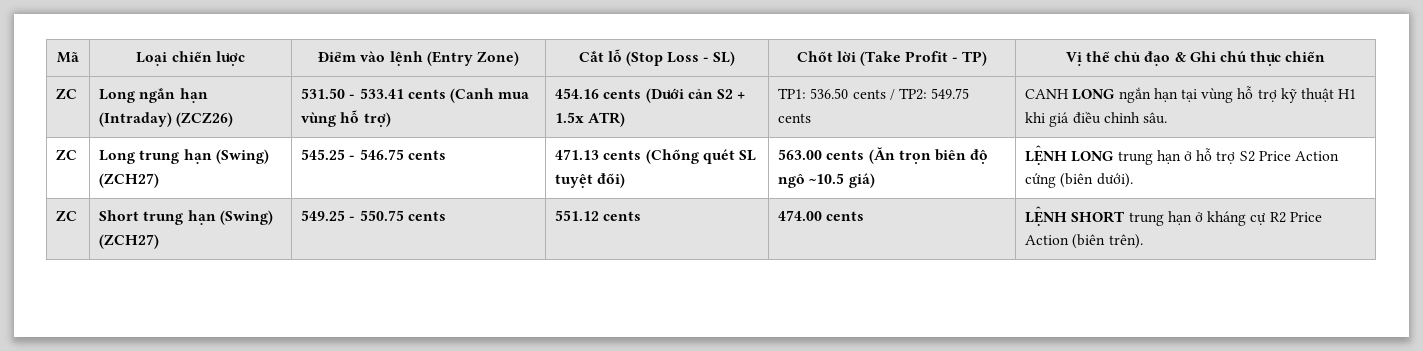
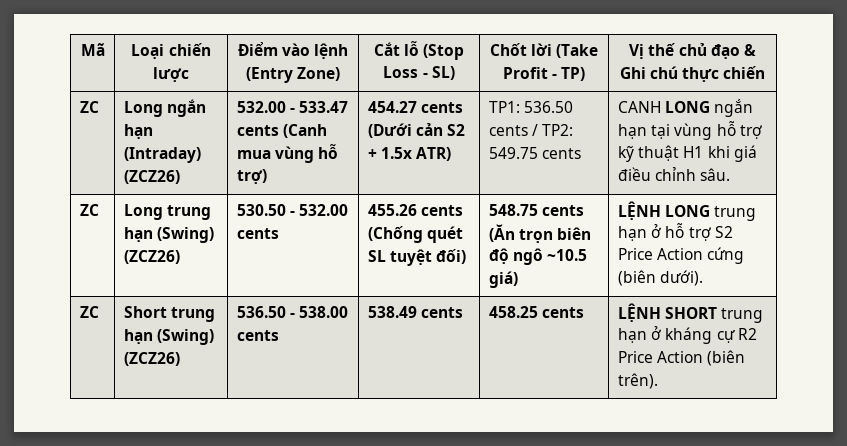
- 531.50 - 533.41 cents (Canh mua vùng hỗ trợ)
+ 532.00 - 533.47 cents (Canh mua vùng hỗ trợ)
- 454.16 cents (Dưới cản S2 + 1.5x ATR)
+ 454.27 cents (Dưới cản S2 + 1.5x ATR)
- ZC | Long trung hạn (Swing) (ZCH27) | 545.25 - 546.75 cents | 471.13 cents (Chống quét SL tuyệt đối) | 563.00 cents (Ăn trọn biên độ ngô ~10.5 giá) | LỆNH LONG trung hạn ở hỗ trợ S2 Price Action cứng (biên dưới).
+ ZC | Long trung hạn (Swing) (ZCZ26) | 530.50 - 532.00 cents | 455.26 cents (Chống quét SL tuyệt đối) | 548.75 cents (Ăn trọn biên độ ngô ~10.5 giá) | LỆNH LONG trung hạn ở hỗ trợ S2 Price Action cứng (biên dưới).
- ZC | Short trung hạn (Swing) (ZCH27) | 549.25 - 550.75 cents | 551.12 cents | 474.00 cents | LỆNH SHORT trung hạn ở kháng cự R2 Price Action (biên trên).
+ ZC | Short trung hạn (Swing) (ZCZ26) | 536.50 - 538.00 cents | 538.49 cents | 458.25 cents | LỆNH SHORT trung hạn ở kháng cự R2 Price Action (biên trên).

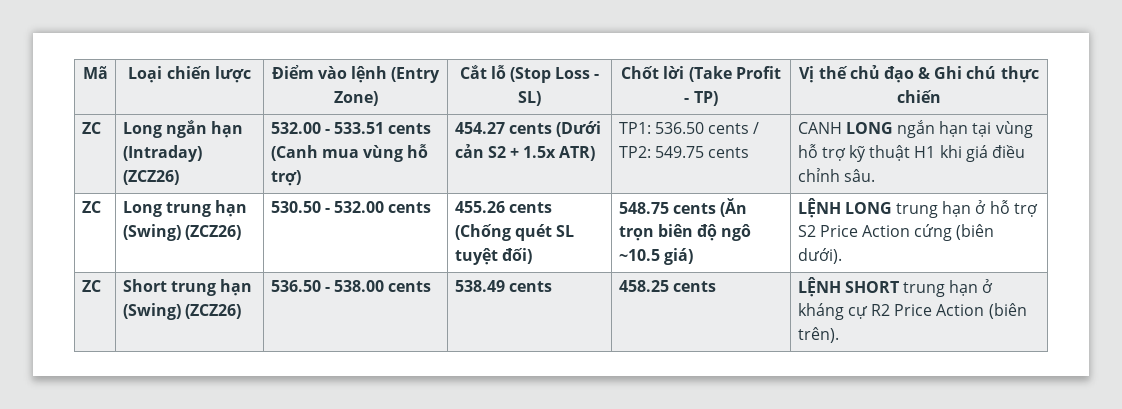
- 532.00 - 533.47 cents (Canh mua vùng hỗ trợ)
+ 532.00 - 533.51 cents (Canh mua vùng hỗ trợ)

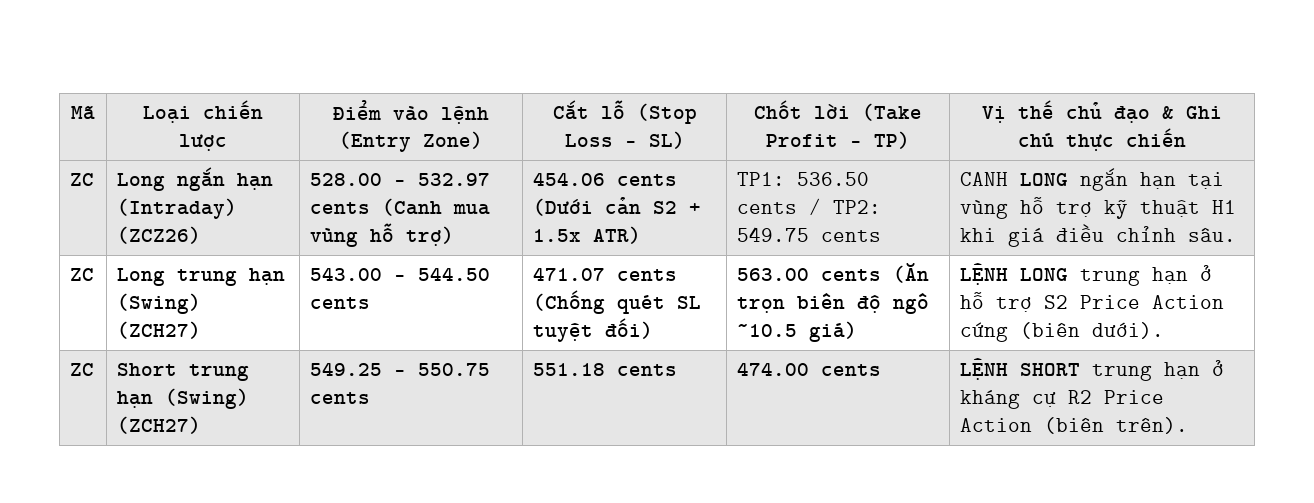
- 532.00 - 533.51 cents (Canh mua vùng hỗ trợ)
+ 528.00 - 532.97 cents (Canh mua vùng hỗ trợ)
- 454.27 cents (Dưới cản S2 + 1.5x ATR)
+ 454.06 cents (Dưới cản S2 + 1.5x ATR)
- ZC | Long trung hạn (Swing) (ZCZ26) | 530.50 - 532.00 cents | 455.26 cents (Chống quét SL tuyệt đối) | 548.75 cents (Ăn trọn biên độ ngô ~10.5 giá) | LỆNH LONG trung hạn ở hỗ trợ S2 Price Action cứng (biên dưới).
+ ZC | Long trung hạn (Swing) (ZCH27) | 543.00 - 544.50 cents | 471.07 cents (Chống quét SL tuyệt đối) | 563.00 cents (Ăn trọn biên độ ngô ~10.5 giá) | LỆNH LONG trung hạn ở hỗ trợ S2 Price Action cứng (biên dưới).
- ZC | Short trung hạn (Swing) (ZCZ26) | 536.50 - 538.00 cents | 538.49 cents | 458.25 cents | LỆNH SHORT trung hạn ở kháng cự R2 Price Action (biên trên).
+ ZC | Short trung hạn (Swing) (ZCH27) | 549.25 - 550.75 cents | 551.18 cents | 474.00 cents | LỆNH SHORT trung hạn ở kháng cự R2 Price Action (biên trên).

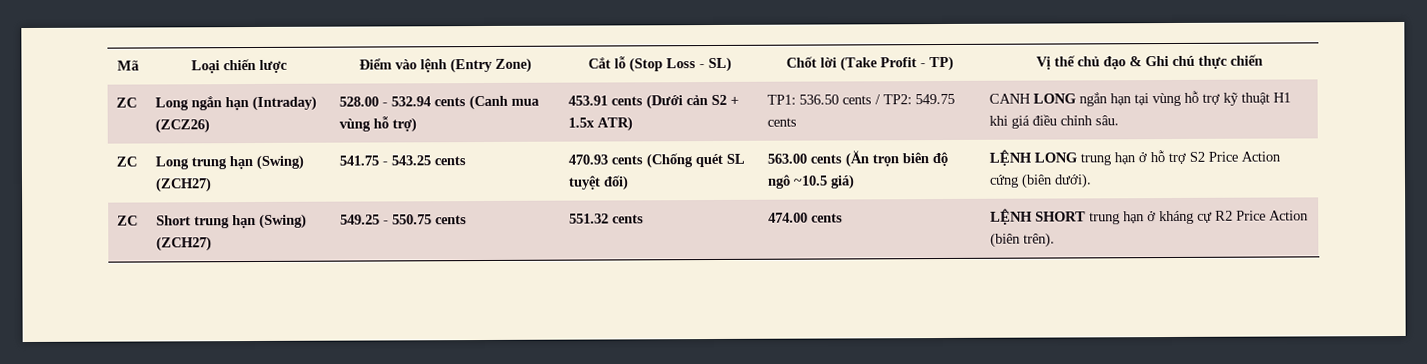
- 528.00 - 532.97 cents (Canh mua vùng hỗ trợ)
+ 528.00 - 532.94 cents (Canh mua vùng hỗ trợ)
- 454.06 cents (Dưới cản S2 + 1.5x ATR)
+ 453.91 cents (Dưới cản S2 + 1.5x ATR)
- ZC | Long trung hạn (Swing) (ZCH27) | 543.00 - 544.50 cents | 471.07 cents (Chống quét SL tuyệt đối) | 563.00 cents (Ăn trọn biên độ ngô ~10.5 giá) | LỆNH LONG trung hạn ở hỗ trợ S2 Price Action cứng (biên dưới).
+ ZC | Long trung hạn (Swing) (ZCH27) | 541.75 - 543.25 cents | 470.93 cents (Chống quét SL tuyệt đối) | 563.00 cents (Ăn trọn biên độ ngô ~10.5 giá) | LỆNH LONG trung hạn ở hỗ trợ S2 Price Action cứng (biên dưới).
- ZC | Short trung hạn (Swing) (ZCH27) | 549.25 - 550.75 cents | 551.18 cents | 474.00 cents | LỆNH SHORT trung hạn ở kháng cự R2 Price Action (biên trên).
+ ZC | Short trung hạn (Swing) (ZCH27) | 549.25 - 550.75 cents | 551.32 cents | 474.00 cents | LỆNH SHORT trung hạn ở kháng cự R2 Price Action (biên trên).

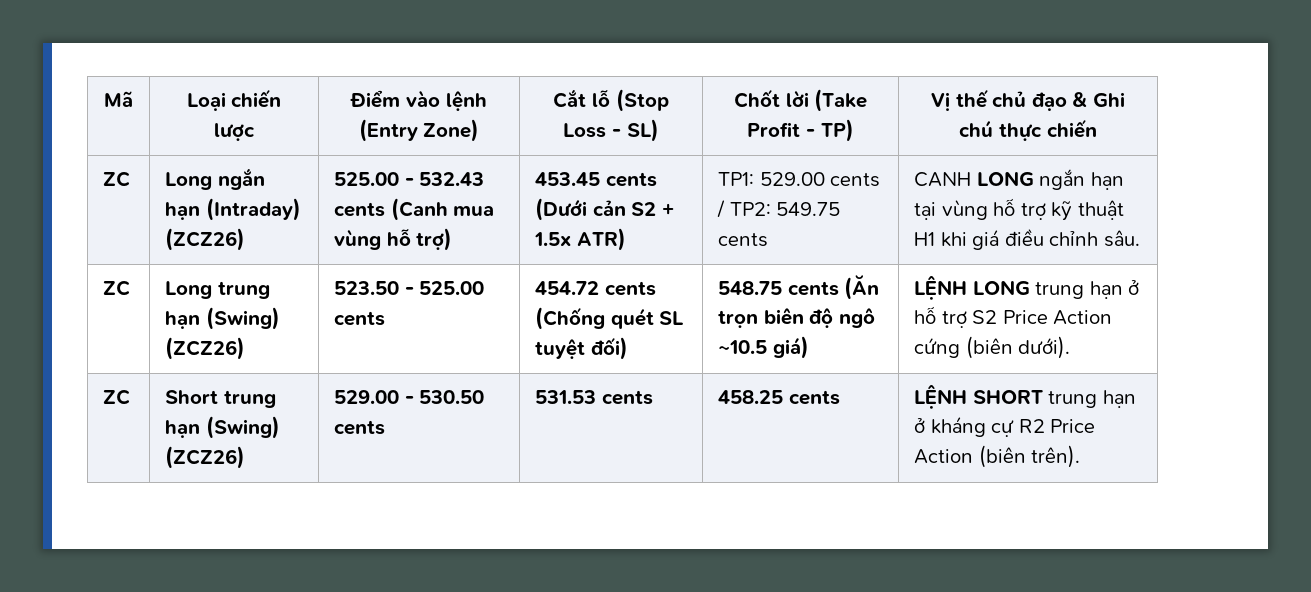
- 528.00 - 532.94 cents (Canh mua vùng hỗ trợ)
+ 525.00 - 532.43 cents (Canh mua vùng hỗ trợ)
- 453.91 cents (Dưới cản S2 + 1.5x ATR)
+ 453.45 cents (Dưới cản S2 + 1.5x ATR)
- TP1: 536.50 cents / TP2: 549.75 cents
+ TP1: 529.00 cents / TP2: 549.75 cents
- ZC | Long trung hạn (Swing) (ZCH27) | 541.75 - 543.25 cents | 470.93 cents (Chống quét SL tuyệt đối) | 563.00 cents (Ăn trọn biên độ ngô ~10.5 giá) | LỆNH LONG trung hạn ở hỗ trợ S2 Price Action cứng (biên dưới).
+ ZC | Long trung hạn (Swing) (ZCZ26) | 523.50 - 525.00 cents | 454.72 cents (Chống quét SL tuyệt đối) | 548.75 cents (Ăn trọn biên độ ngô ~10.5 giá) | LỆNH LONG trung hạn ở hỗ trợ S2 Price Action cứng (biên dưới).
- ZC | Short trung hạn (Swing) (ZCH27) | 549.25 - 550.75 cents | 551.32 cents | 474.00 cents | LỆNH SHORT trung hạn ở kháng cự R2 Price Action (biên trên).
+ ZC | Short trung hạn (Swing) (ZCZ26) | 529.00 - 530.50 cents | 531.53 cents | 458.25 cents | LỆNH SHORT trung hạn ở kháng cự R2 Price Action (biên trên).

